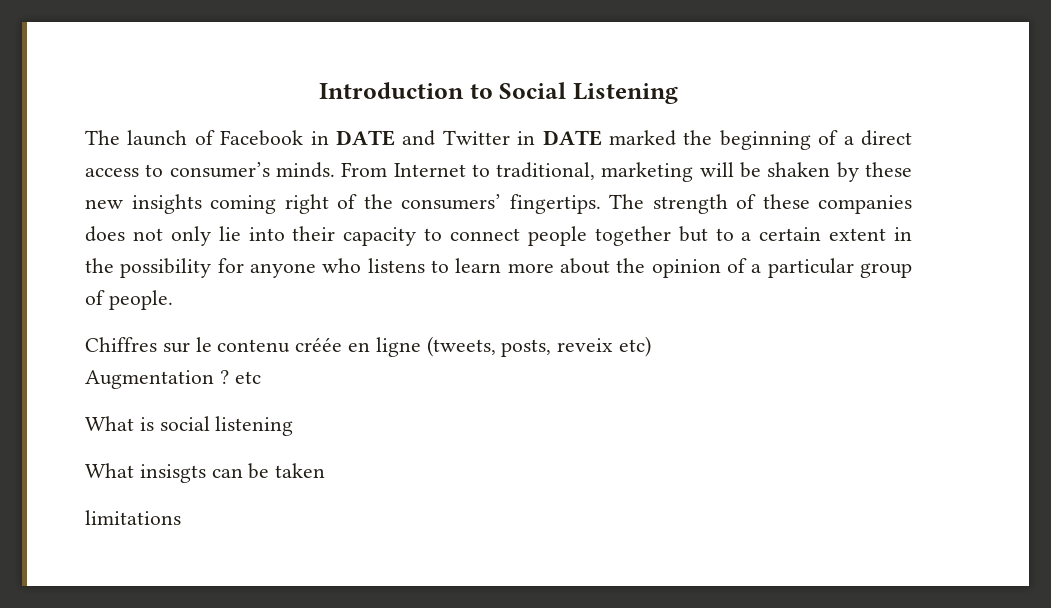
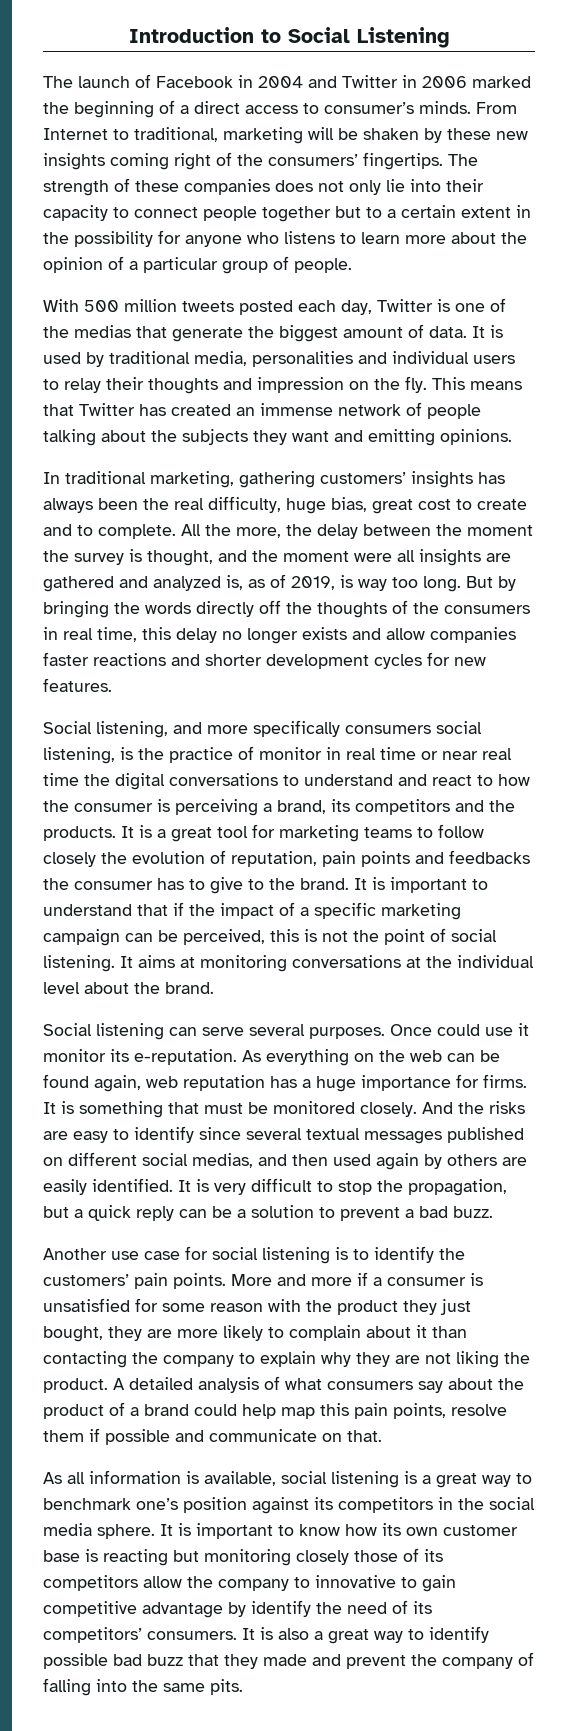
- The launch of Facebook in DATE and Twitter in DATE marked the beginning of a direct access to consumer’s minds.
+ The launch of Facebook in 2004 and Twitter in 2006 marked the beginning of a direct access to consumer’s minds.
- Chiffres sur le contenu créée en ligne (tweets, posts, reveix etc)
- Augmentation ? etc
- What is social listening
- What insisgts can be taken
- limitations
+ With 500 million tweets posted each day, Twitter is one of the medias that generate the biggest amount of data. It is used by traditional media, personalities and individual users to relay their thoughts and impression on the fly. This means that Twitter has created an immense network of people talking about the subjects they want and emitting opinions.
+ In traditional marketing, gathering customers’ insights has always been the real difficulty, huge bias, great cost to create and to complete. All the more, the delay between the moment the survey is thought, and the moment were all insights are gathered and analyzed is, as of 2019, is way too long. But by bringing the words directly off the thoughts of the consumers in real time, this delay no longer exists and allow companies faster reactions and shorter development cycles for new features.
+ Social listening, and more specifically consumers social listening, is the practice of monitor in real time or near real time the digital conversations to understand and react to how the consumer is perceiving a brand, its competitors and the products. It is a great tool for marketing teams to follow closely the evolution of reputation, pain points and feedbacks the consumer has to give to the brand. It is important to understand that if the impact of a specific marketing campaign can be perceived, this is not the point of social listening. It aims at monitoring conversations at the individual level about the brand.
+ Social listening can serve several purposes. Once could use it monitor its e-reputation. As everything on the web can be found again, web reputation has a huge importance for firms. It is something that must be monitored closely. And the risks are easy to identify since several textual messages published on different social medias, and then used again by others are easily identified. It is very difficult to stop the propagation, but a quick reply can be a solution to prevent a bad buzz.
+ Another use case for social listening is to identify the customers’ pain points. More and more if a consumer is unsatisfied for some reason with the product they just bought, they are more likely to complain about it than contacting the company to explain why they are not liking the product. A detailed analysis of what consumers say about the product of a brand could help map this pain points, resolve them if possible and communicate on that.
+ As all information is available, social listening is a great way to benchmark one’s position against its competitors in the social media sphere. It is important to know how its own customer base is reacting but monitoring closely those of its competitors allow the company to innovative to gain competitive advantage by identify the need of its competitors’ consumers. It is also a great way to identify possible bad buzz that they made and prevent the company of falling into the same pits.

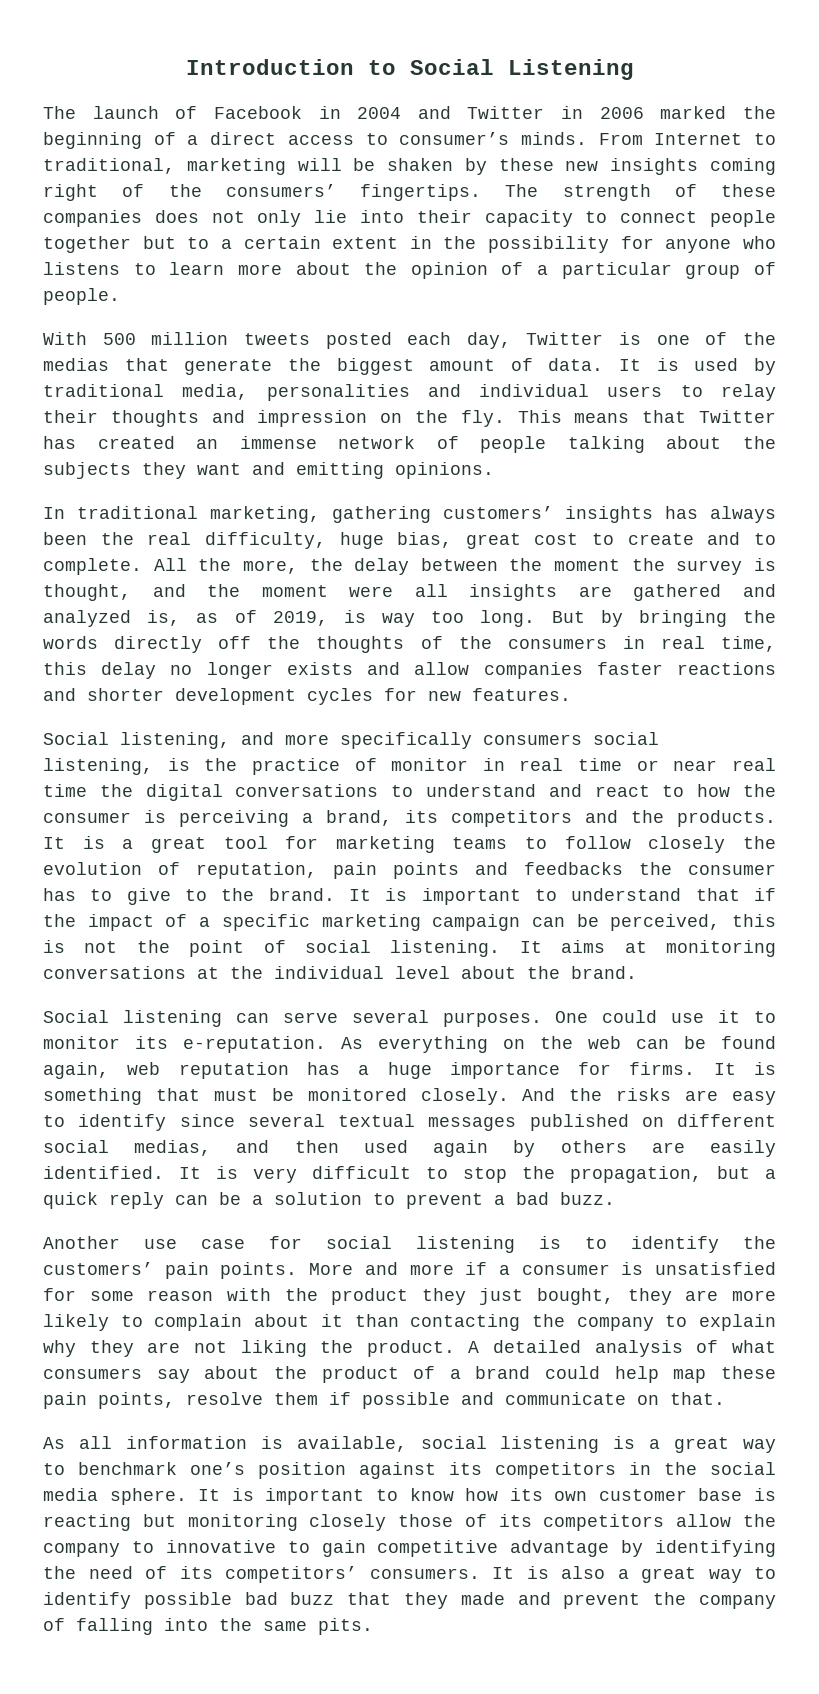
- Once could use it monitor its e-reputation.
+ One could use it to monitor its e-reputation.
- A detailed analysis of what consumers say about the product of a brand could help map this pain points, resolve them if possible and communicate on that.
+ A detailed analysis of what consumers say about the product of a brand could help map these pain points, resolve them if possible and communicate on that.
- It is important to know how its own customer base is reacting but monitoring closely those of its competitors allow the company to innovative to gain competitive advantage by identify the need of its competitors’ consumers.
+ It is important to know how its own customer base is reacting but monitoring closely those of its competitors allow the company to innovative to gain competitive advantage by identifying the need of its competitors’ consumers.

